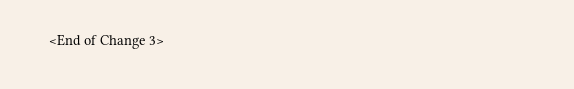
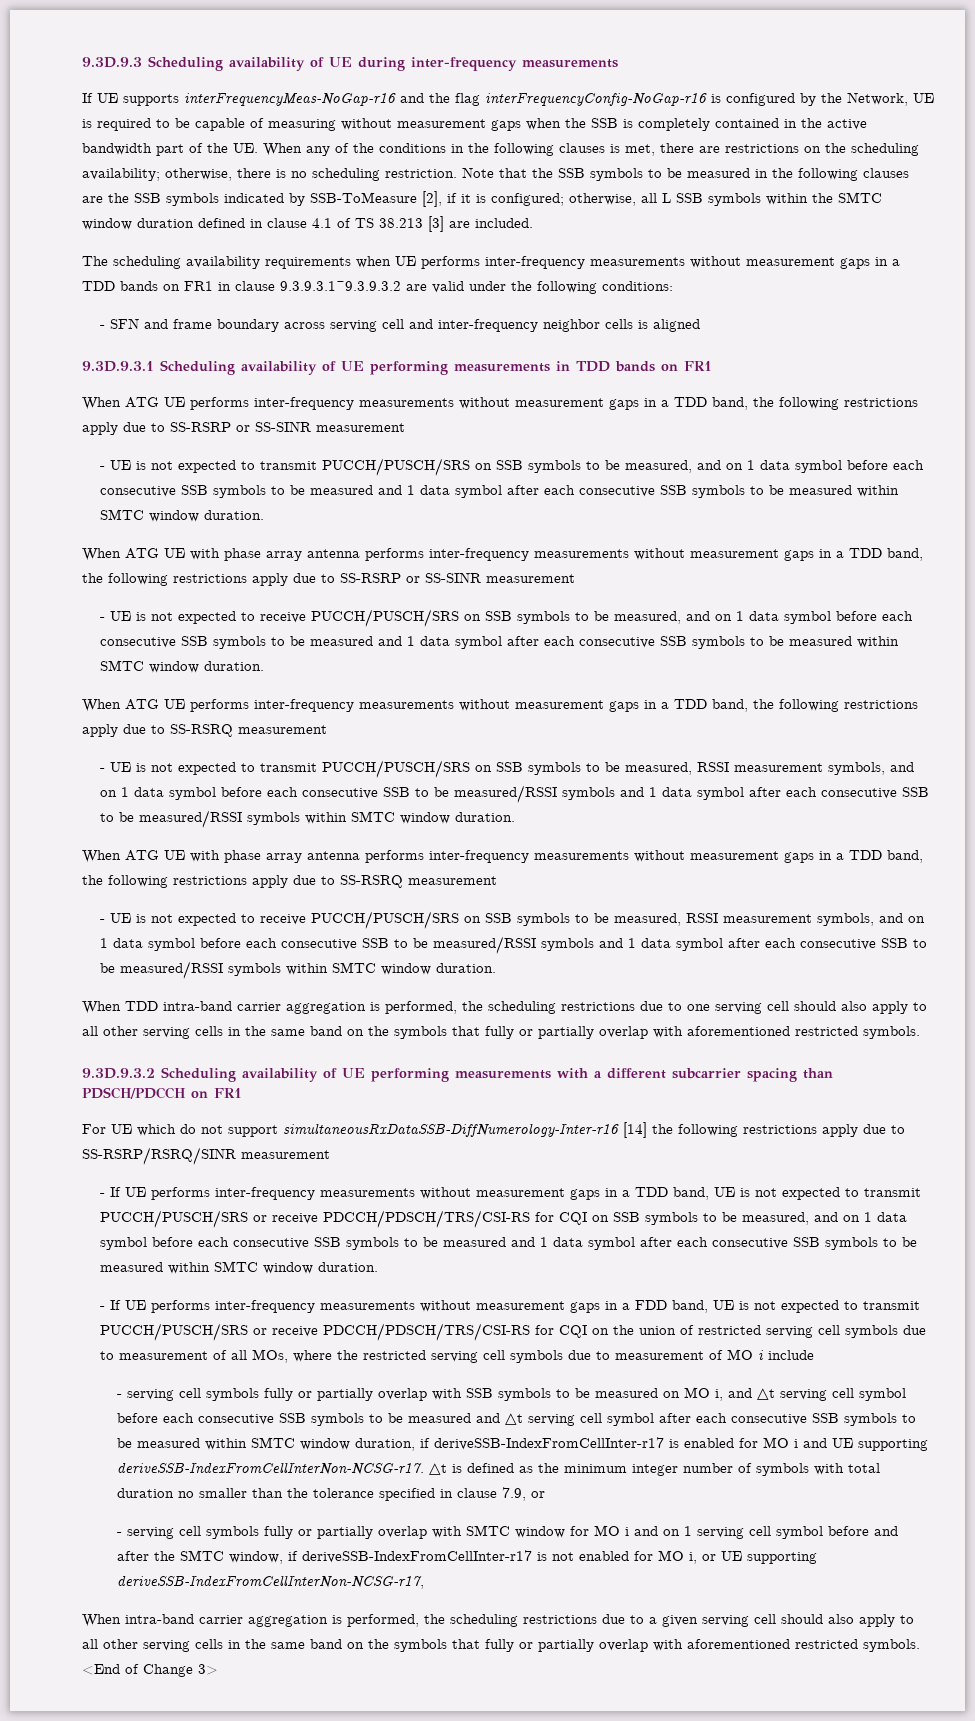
+ 9.3D.9.3 Scheduling availability of UE during inter-frequency measurements
+ If UE supports interFrequencyMeas-NoGap-r16 and the flag interFrequencyConfig-NoGap-r16 is configured by the Network, UE is required to be capable of measuring without measurement gaps when the SSB is completely contained in the active bandwidth part of the UE. When any of the conditions in the following clauses is met, there are restrictions on the scheduling availability; otherwise, there is no scheduling restriction. Note that the SSB symbols to be measured in the following clauses are the SSB symbols indicated by SSB-ToMeasure [2], if it is configured; otherwise, all L SSB symbols within the SMTC window duration defined in clause 4.1 of TS 38.213 [3] are included.
+ The scheduling availability requirements when UE performs inter-frequency measurements without measurement gaps in a TDD bands on FR1 in clause 9.3.9.3.1~9.3.9.3.2 are valid under the following conditions:
+ - SFN and frame boundary across serving cell and inter-frequency neighbor cells is aligned
+ 9.3D.9.3.1 Scheduling availability of UE performing measurements in TDD bands on FR1
+ When ATG UE performs inter-frequency measurements without measurement gaps in a TDD band, the following restrictions apply due to SS-RSRP or SS-SINR measurement
+ - UE is not expected to transmit PUCCH/PUSCH/SRS on SSB symbols to be measured, and on 1 data symbol before each consecutive SSB symbols to be measured and 1 data symbol after each consecutive SSB symbols to be measured within SMTC window duration.
+ When ATG UE with phase array antenna performs inter-frequency measurements without measurement gaps in a TDD band, the following restrictions apply due to SS-RSRP or SS-SINR measurement
+ - UE is not expected to receive PUCCH/PUSCH/SRS on SSB symbols to be measured, and on 1 data symbol before each consecutive SSB symbols to be measured and 1 data symbol after each consecutive SSB symbols to be measured within SMTC window duration.
+ When ATG UE performs inter-frequency measurements without measurement gaps in a TDD band, the following restrictions apply due to SS-RSRQ measurement
+ - UE is not expected to transmit PUCCH/PUSCH/SRS on SSB symbols to be measured, RSSI measurement symbols, and on 1 data symbol before each consecutive SSB to be measured/RSSI symbols and 1 data symbol after each consecutive SSB to be measured/RSSI symbols within SMTC window duration.
+ When ATG UE with phase array antenna performs inter-frequency measurements without measurement gaps in a TDD band, the following restrictions apply due to SS-RSRQ measurement
+ - UE is not expected to receive PUCCH/PUSCH/SRS on SSB symbols to be measured, RSSI measurement symbols, and on 1 data symbol before each consecutive SSB to be measured/RSSI symbols and 1 data symbol after each consecutive SSB to be measured/RSSI symbols within SMTC window duration.
+ When TDD intra-band carrier aggregation is performed, the scheduling restrictions due to one serving cell should also apply to all other serving cells in the same band on the symbols that fully or partially overlap with aforementioned restricted symbols.
+ 9.3D.9.3.2 Scheduling availability of UE performing measurements with a different subcarrier spacing than PDSCH/PDCCH on FR1
+ For UE which do not support simultaneousRxDataSSB-DiffNumerology-Inter-r16 [14] the following restrictions apply due to SS-RSRP/RSRQ/SINR measurement
+ - If UE performs inter-frequency measurements without measurement gaps in a TDD band, UE is not expected to transmit PUCCH/PUSCH/SRS or receive PDCCH/PDSCH/TRS/CSI-RS for CQI on SSB symbols to be measured, and on 1 data symbol before each consecutive SSB symbols to be measured and 1 data symbol after each consecutive SSB symbols to be measured within SMTC window duration.
+ - If UE performs inter-frequency measurements without measurement gaps in a FDD band, UE is not expected to transmit PUCCH/PUSCH/SRS or receive PDCCH/PDSCH/TRS/CSI-RS for CQI on the union of restricted serving cell symbols due to measurement of all MOs, where the restricted serving cell symbols due to measurement of MO i include
+ - serving cell symbols fully or partially overlap with SSB symbols to be measured on MO i, and △t serving cell symbol before each consecutive SSB symbols to be measured and △t serving cell symbol after each consecutive SSB symbols to be measured within SMTC window duration, if deriveSSB-IndexFromCellInter-r17 is enabled for MO i and UE supporting deriveSSB-IndexFromCellInterNon-NCSG-r17. △t is defined as the minimum integer number of symbols with total duration no smaller than the tolerance specified in clause 7.9, or
+ - serving cell symbols fully or partially overlap with SMTC window for MO i and on 1 serving cell symbol before and after the SMTC window, if deriveSSB-IndexFromCellInter-r17 is not enabled for MO i, or UE supporting deriveSSB-IndexFromCellInterNon-NCSG-r17,
+ When intra-band carrier aggregation is performed, the scheduling restrictions due to a given serving cell should also apply to all other serving cells in the same band on the symbols that fully or partially overlap with aforementioned restricted symbols.

